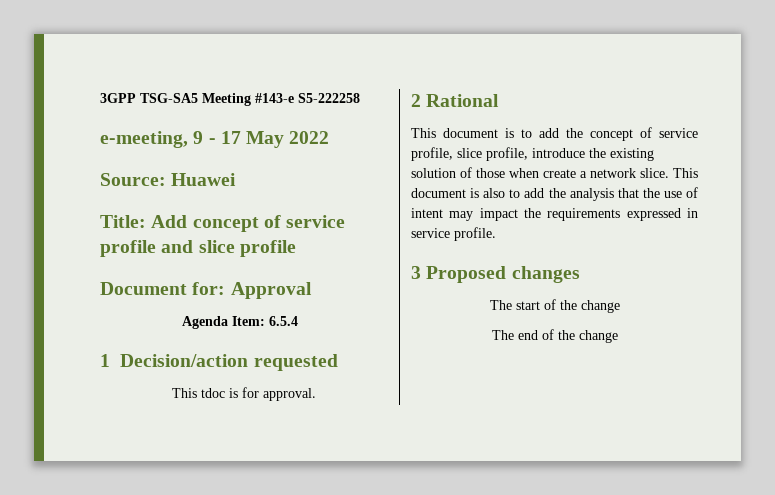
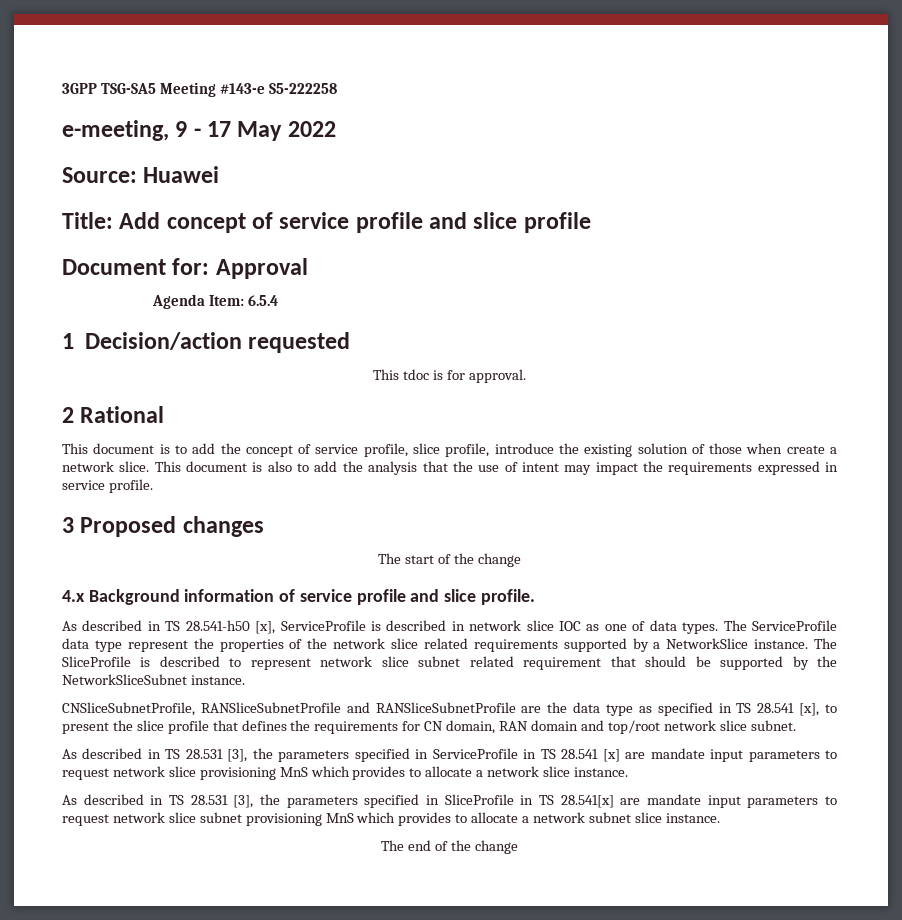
+ 4.x Background information of service profile and slice profile.
+ As described in TS 28.541-h50 [x], ServiceProfile is described in network slice IOC as one of data types. The ServiceProfile data type represent the properties of the network slice related requirements supported by a NetworkSlice instance. The SliceProfile is described to represent network slice subnet related requirement that should be supported by the NetworkSliceSubnet instance.
+ CNSliceSubnetProfile, RANSliceSubnetProfile and RANSliceSubnetProfile are the data type as specified in TS 28.541 [x], to present the slice profile that defines the requirements for CN domain, RAN domain and top/root network slice subnet.
+ As described in TS 28.531 [3], the parameters specified in ServiceProfile in TS 28.541 [x] are mandate input parameters to request network slice provisioning MnS which provides to allocate a network slice instance.
+ As described in TS 28.531 [3], the parameters specified in SliceProfile in TS 28.541[x] are mandate input parameters to request network slice subnet provisioning MnS which provides to allocate a network subnet slice instance.

